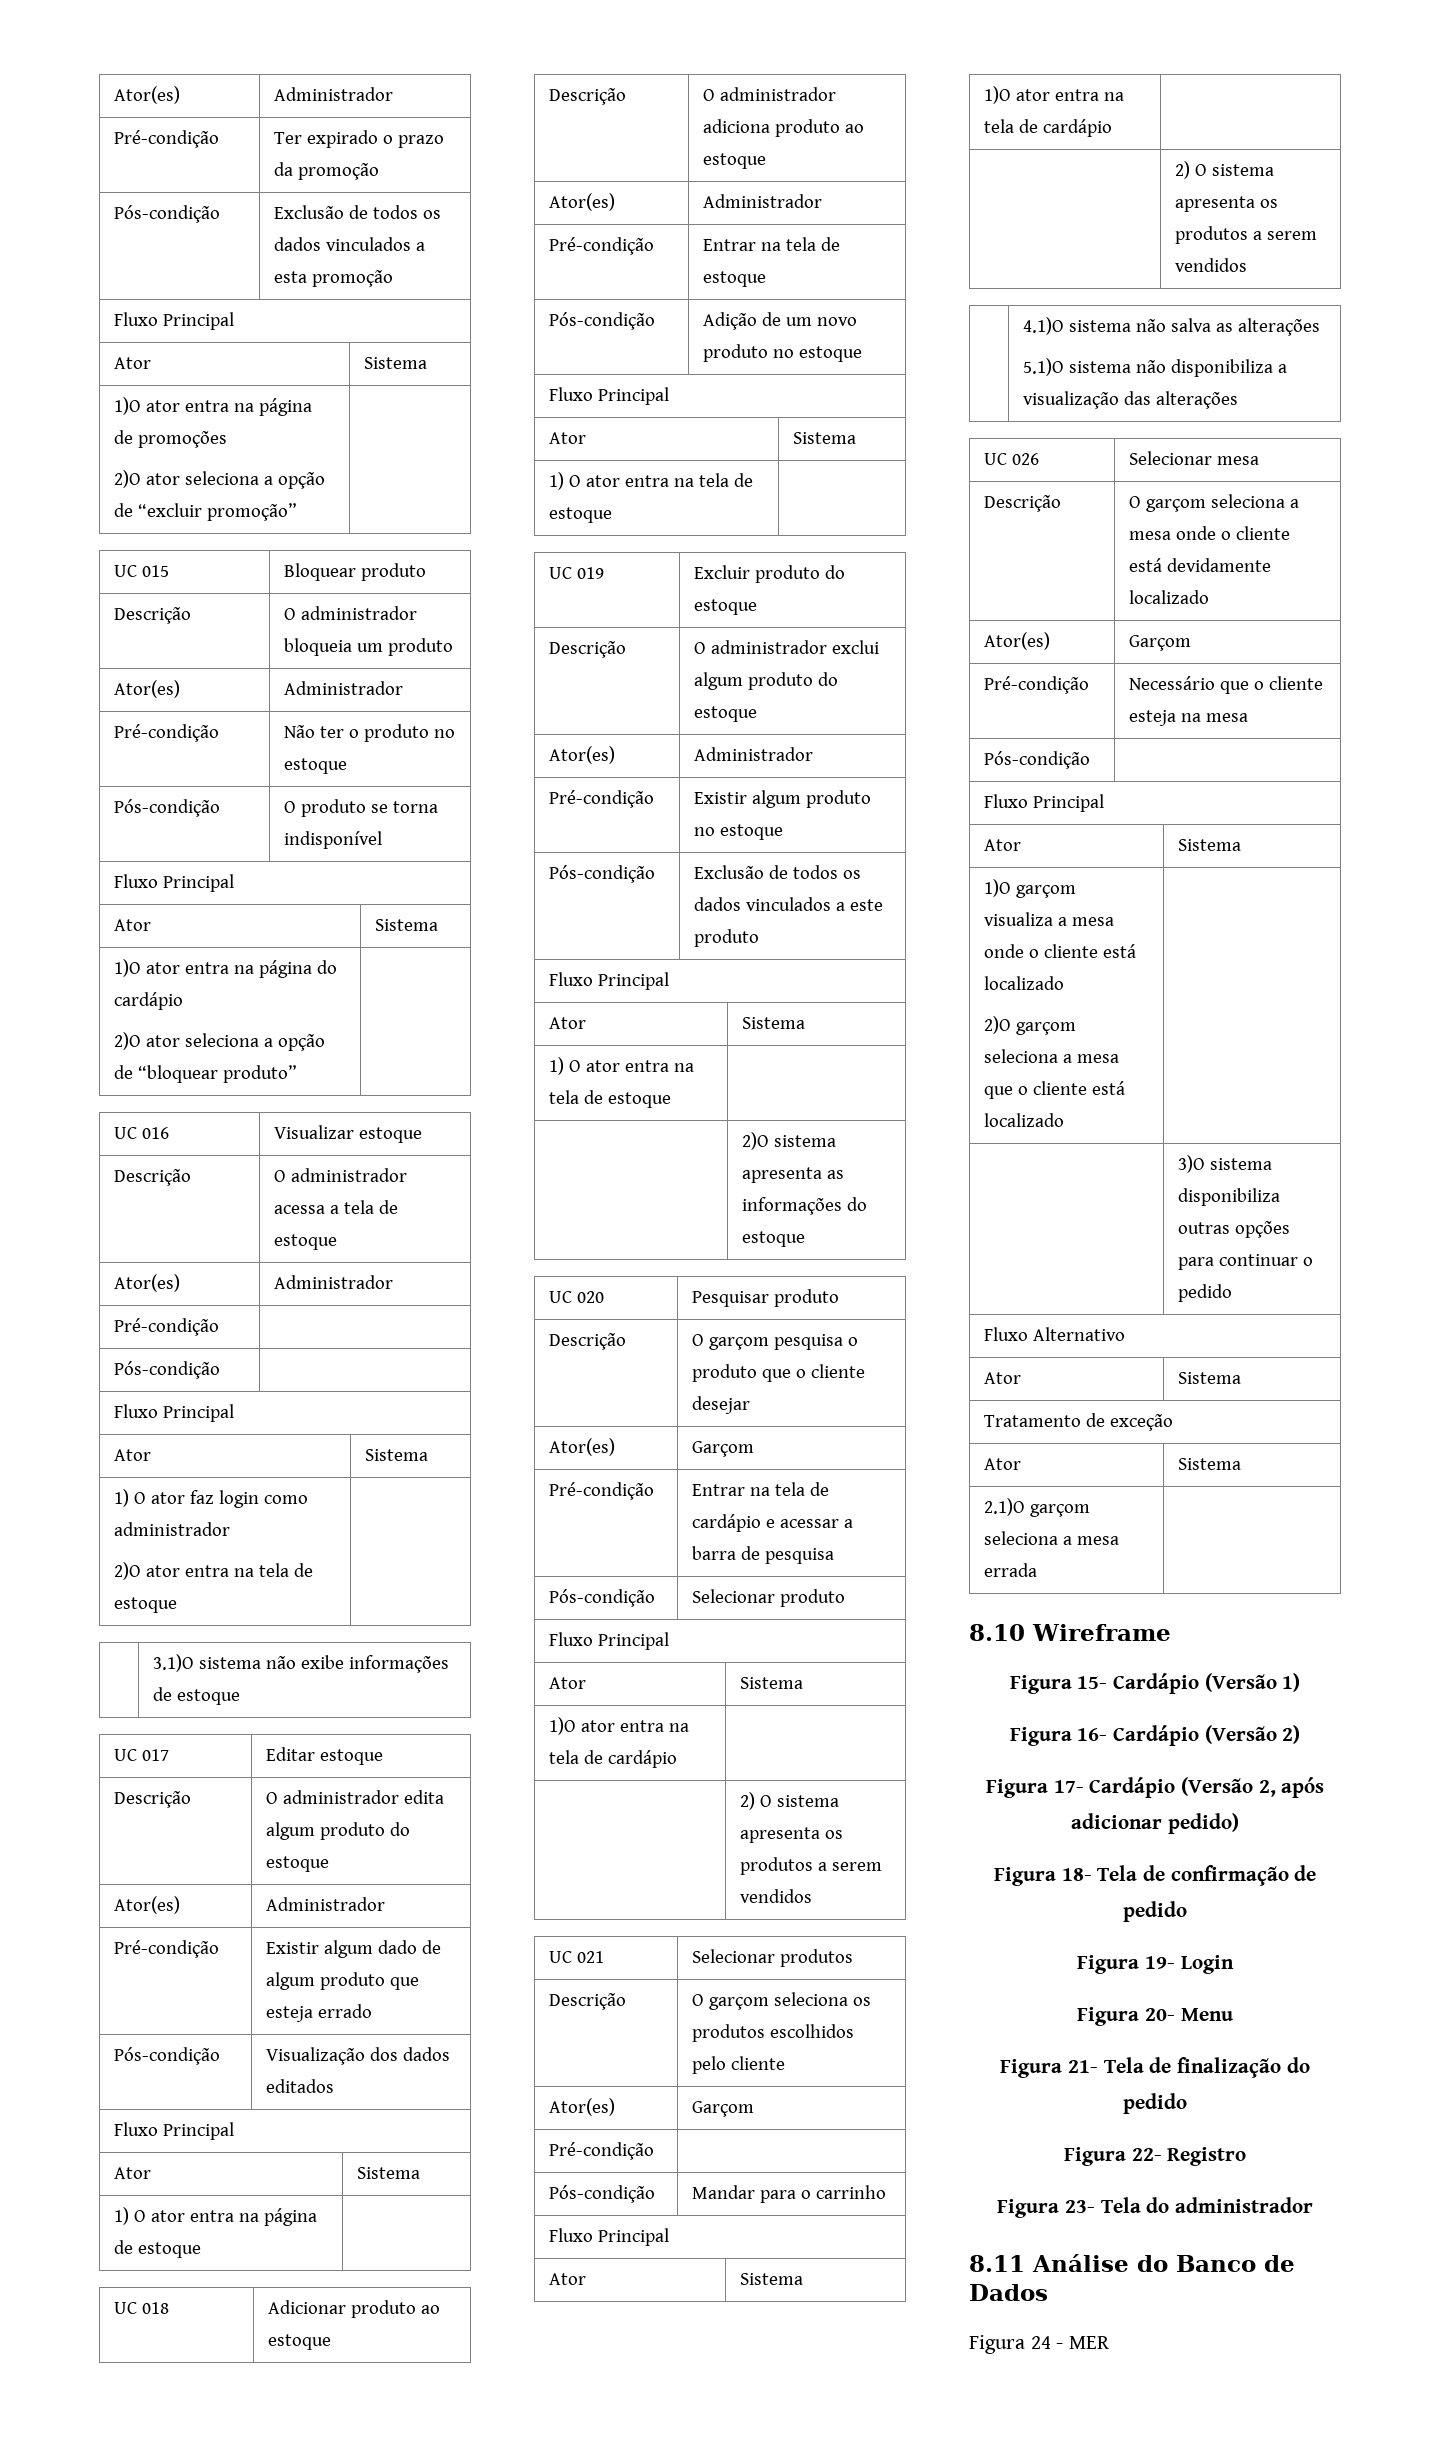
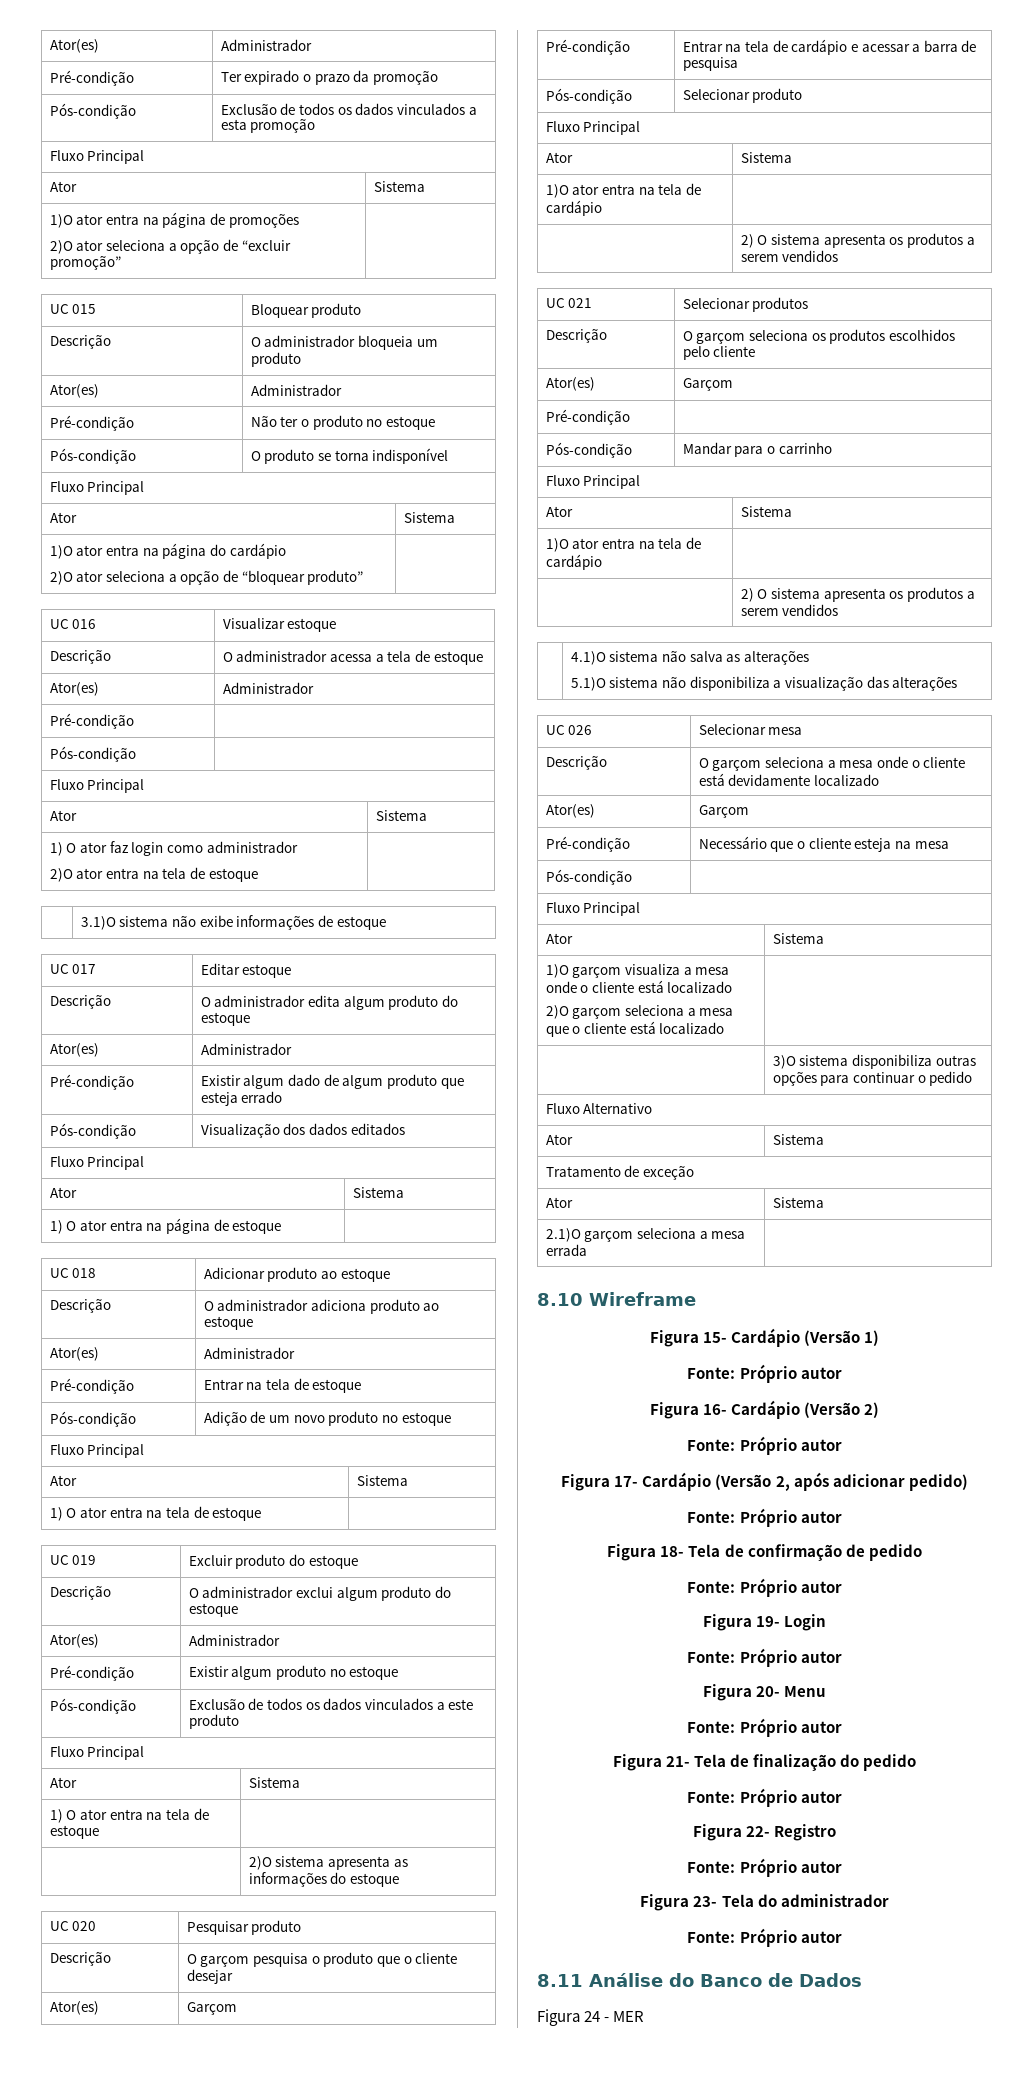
  Figura 15- Cardápio (Versão 1)
+ Fonte: Próprio autor
  Figura 16- Cardápio (Versão 2)
+ Fonte: Próprio autor
  Figura 17- Cardápio (Versão 2, após adicionar pedido)
+ Fonte: Próprio autor
  Figura 18- Tela de confirmação de pedido
+ Fonte: Próprio autor
  Figura 19- Login
+ Fonte: Próprio autor
  Figura 20- Menu
+ Fonte: Próprio autor
  Figura 21- Tela de finalização do pedido
+ Fonte: Próprio autor
  Figura 22- Registro
+ Fonte: Próprio autor
  Figura 23- Tela do administrador
+ Fonte: Próprio autor

